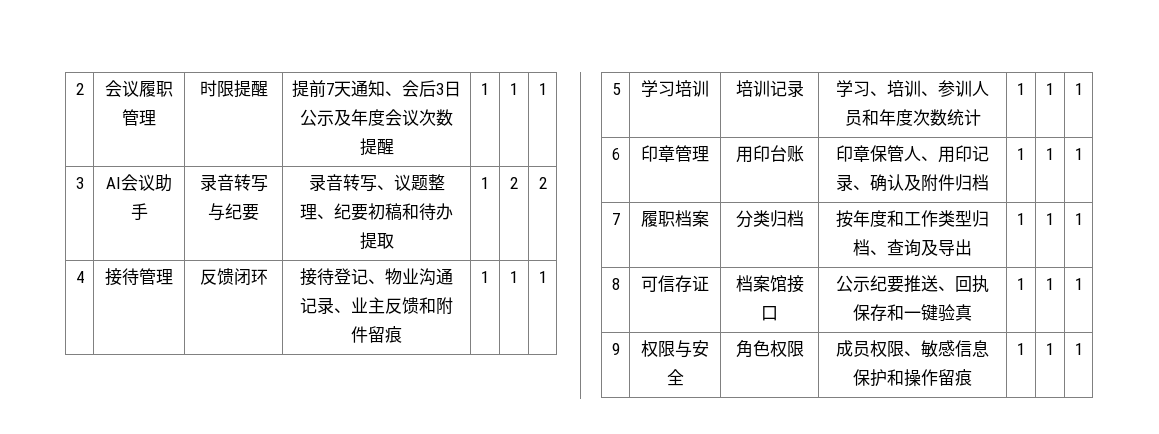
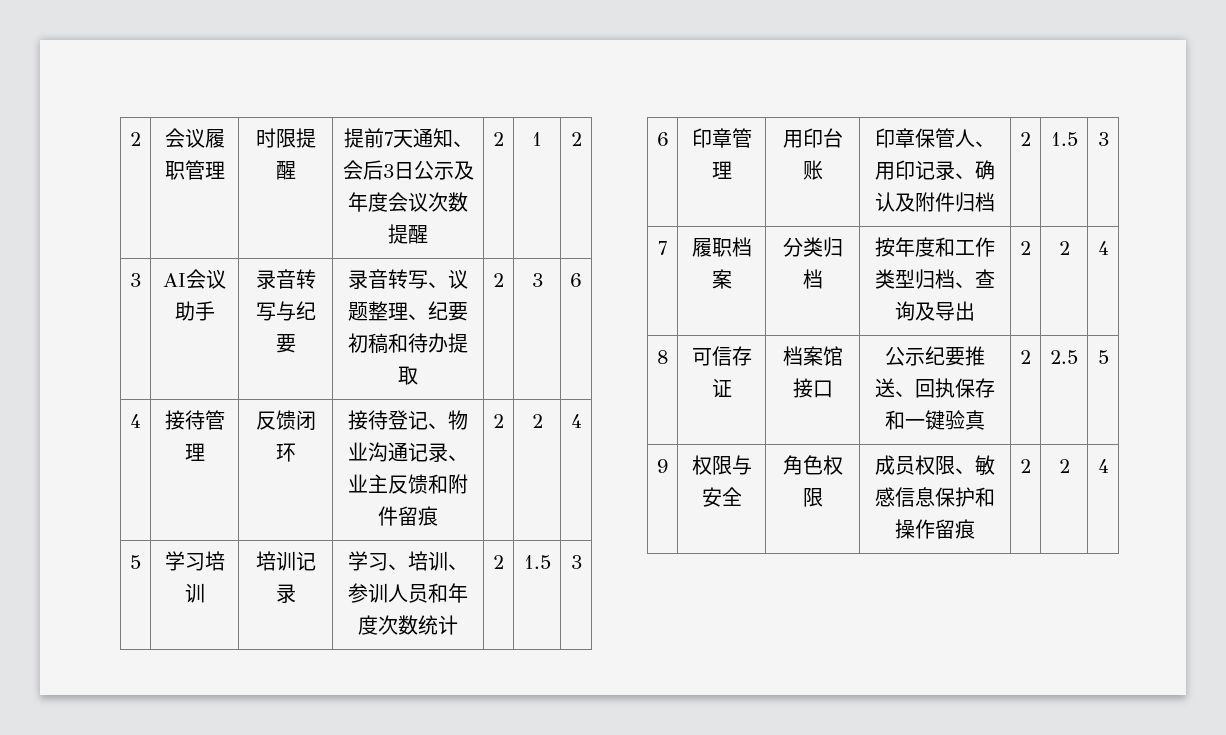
- 2 | 会议履职管理 | 时限提醒 | 提前7天通知、会后3日公示及年度会议次数提醒 | 1 | 1 | 1
+ 2 | 会议履职管理 | 时限提醒 | 提前7天通知、会后3日公示及年度会议次数提醒 | 2 | 1 | 2
- 3 | AI会议助手 | 录音转写与纪要 | 录音转写、议题整理、纪要初稿和待办提取 | 1 | 2 | 2
+ 3 | AI会议助手 | 录音转写与纪要 | 录音转写、议题整理、纪要初稿和待办提取 | 2 | 3 | 6
- 4 | 接待管理 | 反馈闭环 | 接待登记、物业沟通记录、业主反馈和附件留痕 | 1 | 1 | 1
+ 4 | 接待管理 | 反馈闭环 | 接待登记、物业沟通记录、业主反馈和附件留痕 | 2 | 2 | 4
- 5 | 学习培训 | 培训记录 | 学习、培训、参训人员和年度次数统计 | 1 | 1 | 1
+ 5 | 学习培训 | 培训记录 | 学习、培训、参训人员和年度次数统计 | 2 | 1.5 | 3
- 6 | 印章管理 | 用印台账 | 印章保管人、用印记录、确认及附件归档 | 1 | 1 | 1
+ 6 | 印章管理 | 用印台账 | 印章保管人、用印记录、确认及附件归档 | 2 | 1.5 | 3
- 7 | 履职档案 | 分类归档 | 按年度和工作类型归档、查询及导出 | 1 | 1 | 1
+ 7 | 履职档案 | 分类归档 | 按年度和工作类型归档、查询及导出 | 2 | 2 | 4
- 8 | 可信存证 | 档案馆接口 | 公示纪要推送、回执保存和一键验真 | 1 | 1 | 1
+ 8 | 可信存证 | 档案馆接口 | 公示纪要推送、回执保存和一键验真 | 2 | 2.5 | 5
- 9 | 权限与安全 | 角色权限 | 成员权限、敏感信息保护和操作留痕 | 1 | 1 | 1
+ 9 | 权限与安全 | 角色权限 | 成员权限、敏感信息保护和操作留痕 | 2 | 2 | 4

